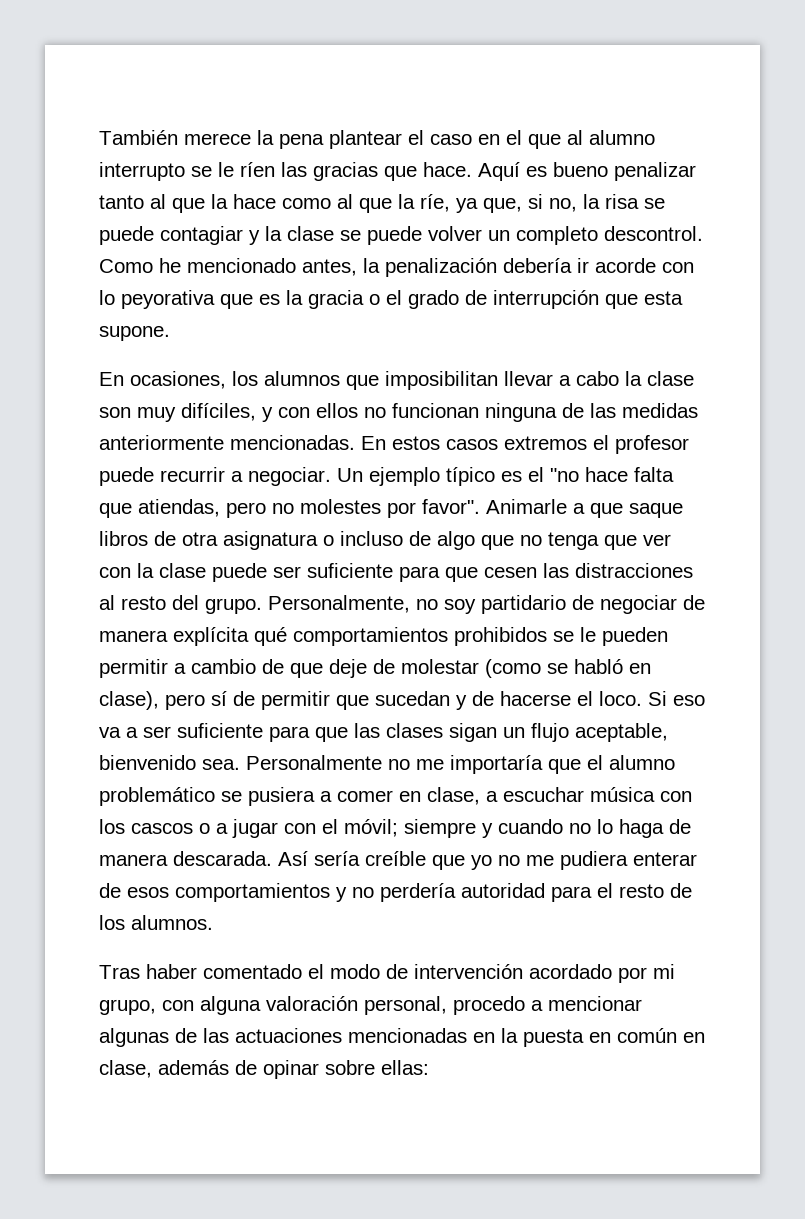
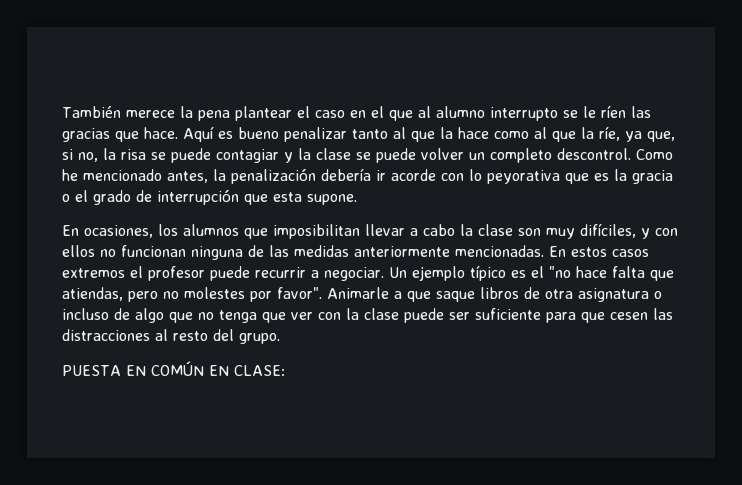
- Animarle a que saque libros de otra asignatura o incluso de algo que no tenga que ver con la clase puede ser suficiente para que cesen las distracciones al resto del grupo. Personalmente, no soy partidario de negociar de manera explícita qué comportamientos prohibidos se le pueden permitir a cambio de que deje de molestar (como se habló en clase), pero sí de permitir que sucedan y de hacerse el loco. Si eso va a ser suficiente para que las clases sigan un flujo aceptable, bienvenido sea. Personalmente no me importaría que el alumno problemático se pusiera a comer en clase, a escuchar música con los cascos o a jugar con el móvil; siempre y cuando no lo haga de manera descarada. Así sería creíble que yo no me pudiera enterar de esos comportamientos y no perdería autoridad para el resto de los alumnos.
- Tras haber comentado el modo de intervención acordado por mi grupo, con alguna valoración personal, procedo a mencionar algunas de las actuaciones mencionadas en la puesta en común en clase, además de opinar sobre ellas:
+ Animarle a que saque libros de otra asignatura o incluso de algo que no tenga que ver con la clase puede ser suficiente para que cesen las distracciones al resto del grupo.
+ PUESTA EN COMÚN EN CLASE:

